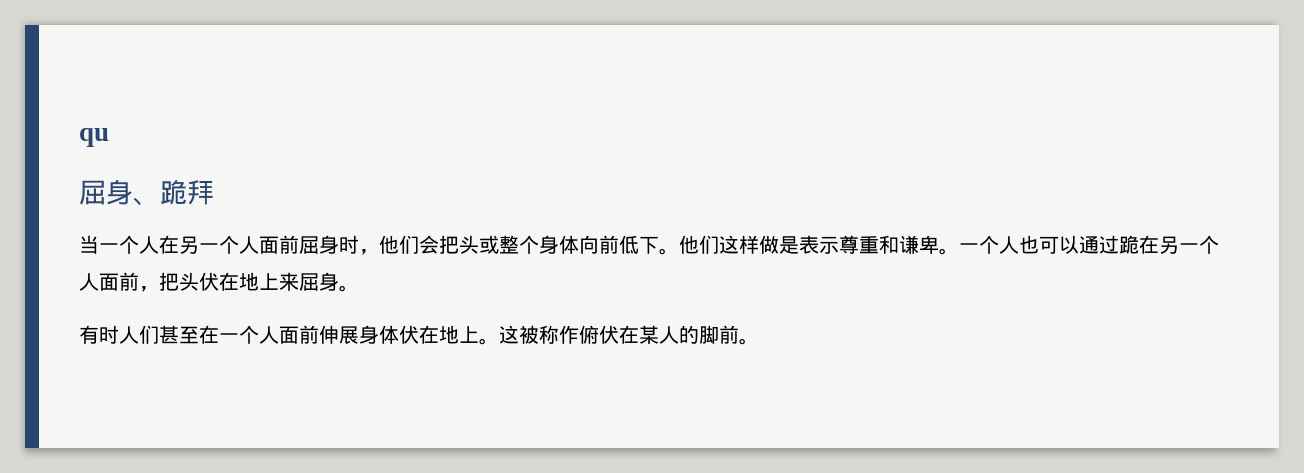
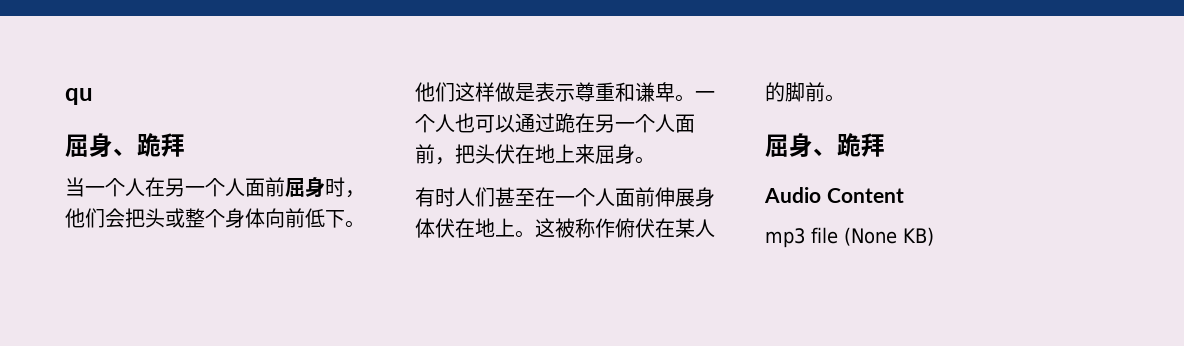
  这被称作俯伏在某人的脚前。
+ 屈身、跪拜
+ Audio Content
+ mp3 file (None KB)

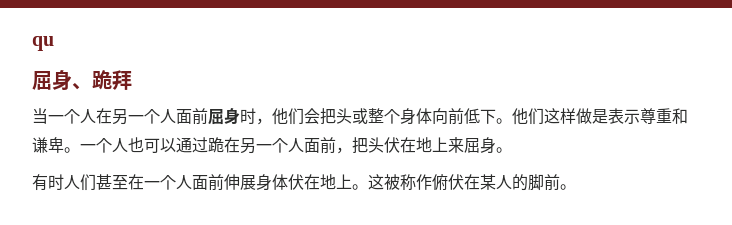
  这被称作俯伏在某人的脚前。
- 屈身、跪拜
- Audio Content
- mp3 file (None KB)

